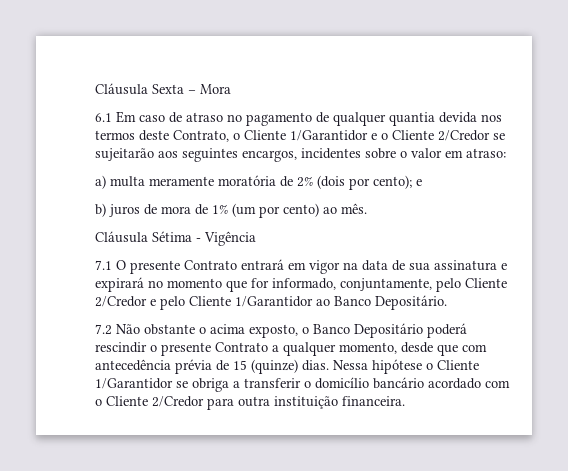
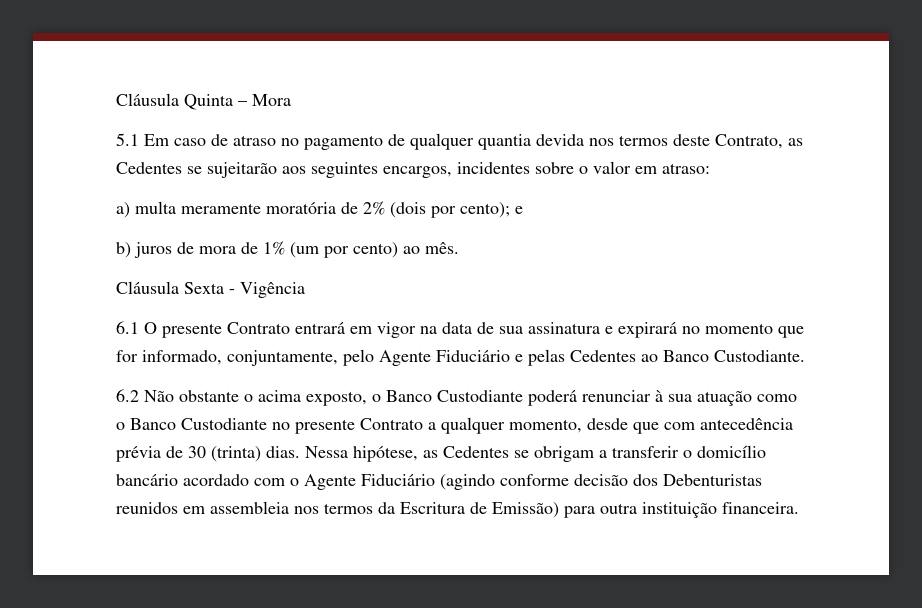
- Cláusula Sexta – Mora
+ Cláusula Quinta – Mora
- 6.1 Em caso de atraso no pagamento de qualquer quantia devida nos termos deste Contrato, o Cliente 1/Garantidor e o Cliente 2/Credor se sujeitarão aos seguintes encargos, incidentes sobre o valor em atraso:
+ 5.1 Em caso de atraso no pagamento de qualquer quantia devida nos termos deste Contrato, as Cedentes se sujeitarão aos seguintes encargos, incidentes sobre o valor em atraso:
- Cláusula Sétima - Vigência
+ Cláusula Sexta - Vigência
- 7.1 O presente Contrato entrará em vigor na data de sua assinatura e expirará no momento que for informado, conjuntamente, pelo Cliente 2/Credor e pelo Cliente 1/Garantidor ao Banco Depositário.
- 7.2 Não obstante o acima exposto, o Banco Depositário poderá rescindir o presente Contrato a qualquer momento, desde que com antecedência prévia de 15 (quinze) dias. Nessa hipótese o Cliente 1/Garantidor se obriga a transferir o domicílio bancário acordado com o Cliente 2/Credor para outra instituição financeira.
+ 6.1 O presente Contrato entrará em vigor na data de sua assinatura e expirará no momento que for informado, conjuntamente, pelo Agente Fiduciário e pelas Cedentes ao Banco Custodiante.
+ 6.2 Não obstante o acima exposto, o Banco Custodiante poderá renunciar à sua atuação como o Banco Custodiante no presente Contrato a qualquer momento, desde que com antecedência prévia de 30 (trinta) dias. Nessa hipótese, as Cedentes se obrigam a transferir o domicílio bancário acordado com o Agente Fiduciário (agindo conforme decisão dos Debenturistas reunidos em assembleia nos termos da Escritura de Emissão) para outra instituição financeira.

